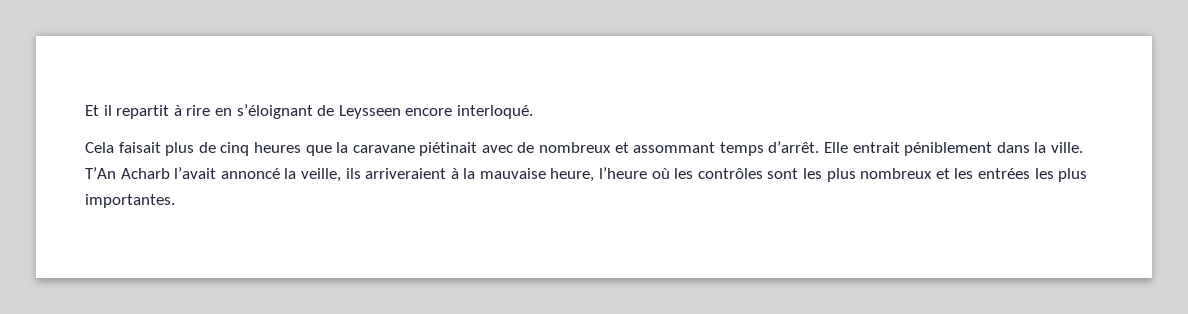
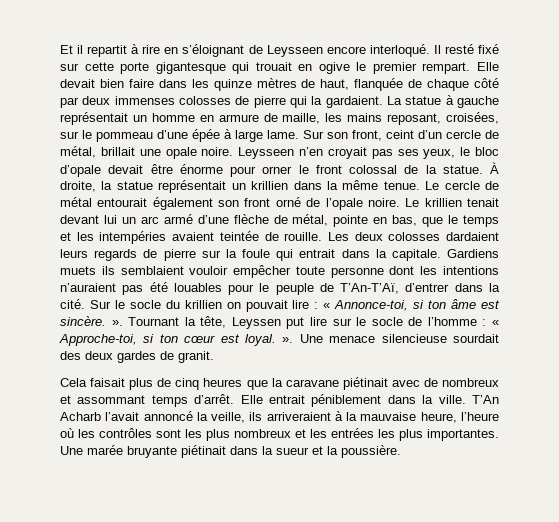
+ Il resté fixé sur cette porte gigantesque qui trouait en ogive le premier rempart. Elle devait bien faire dans les quinze mètres de haut, flanquée de chaque côté par deux immenses colosses de pierre qui la gardaient. La statue à gauche représentait un homme en armure de maille, les mains reposant, croisées, sur le pommeau d’une épée à large lame. Sur son front, ceint d’un cercle de métal, brillait une opale noire. Leysseen n’en croyait pas ses yeux, le bloc d’opale devait être énorme pour orner le front colossal de la statue. À droite, la statue représentait un krillien dans la même tenue. Le cercle de métal entourait également son front orné de l’opale noire. Le krillien tenait devant lui un arc armé d’une flèche de métal, pointe en bas, que le temps et les intempéries avaient teintée de rouille. Les deux colosses dardaient leurs regards de pierre sur la foule qui entrait dans la capitale. Gardiens muets ils semblaient vouloir empêcher toute personne dont les intentions n’auraient pas été louables pour le peuple de T’An-T’Aï, d’entrer dans la cité. Sur le socle du krillien on pouvait lire : « Annonce-toi, si ton âme est sincère. ». Tournant la tête, Leyssen put lire sur le socle de l’homme : « Approche-toi, si ton cœur est loyal. ». Une menace silencieuse sourdait des deux gardes de granit.
+ Une marée bruyante piétinait dans la sueur et la poussière.

